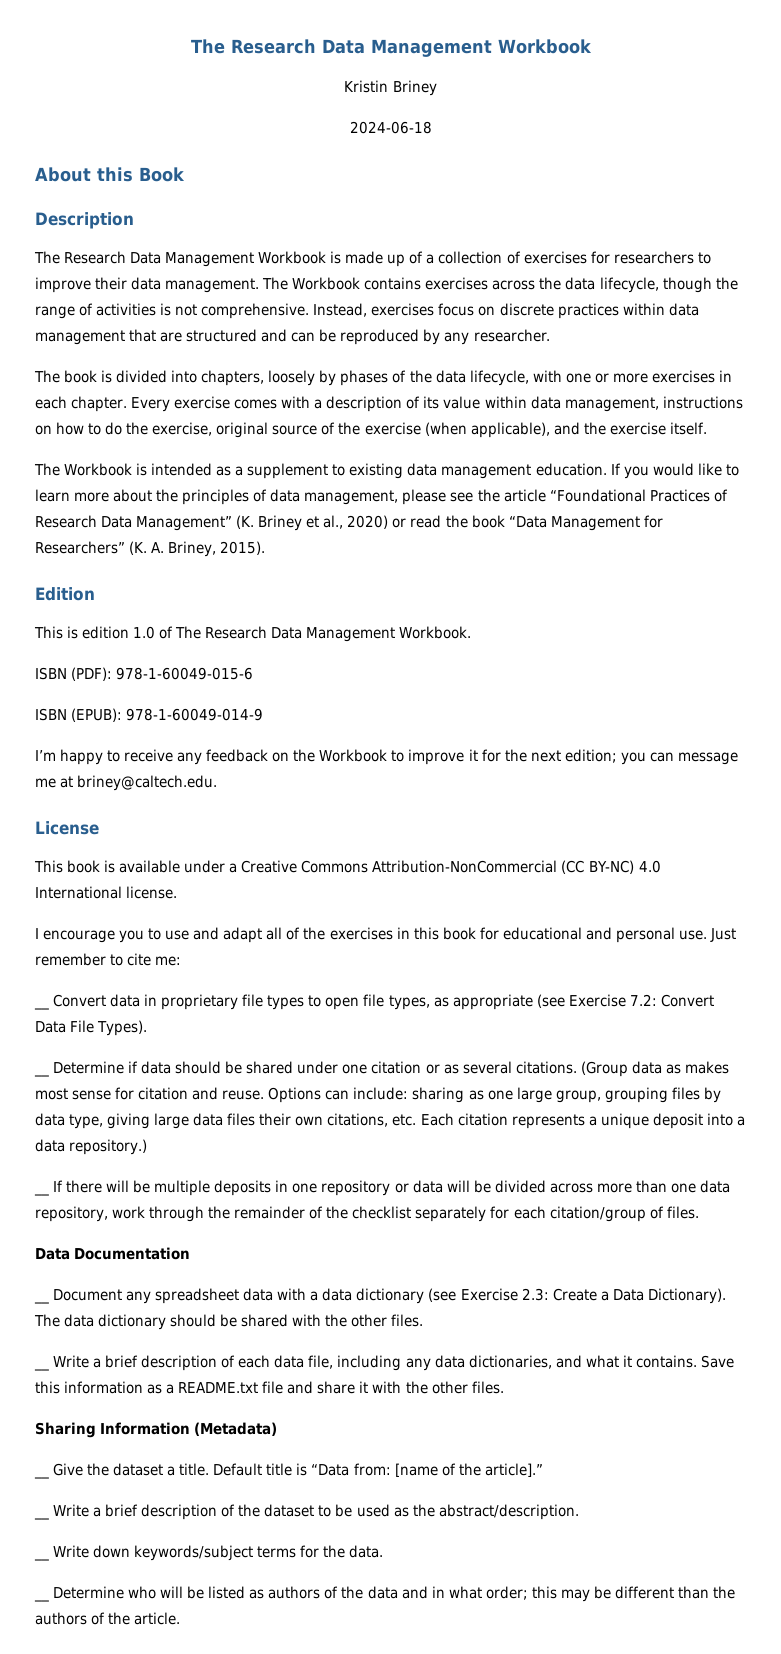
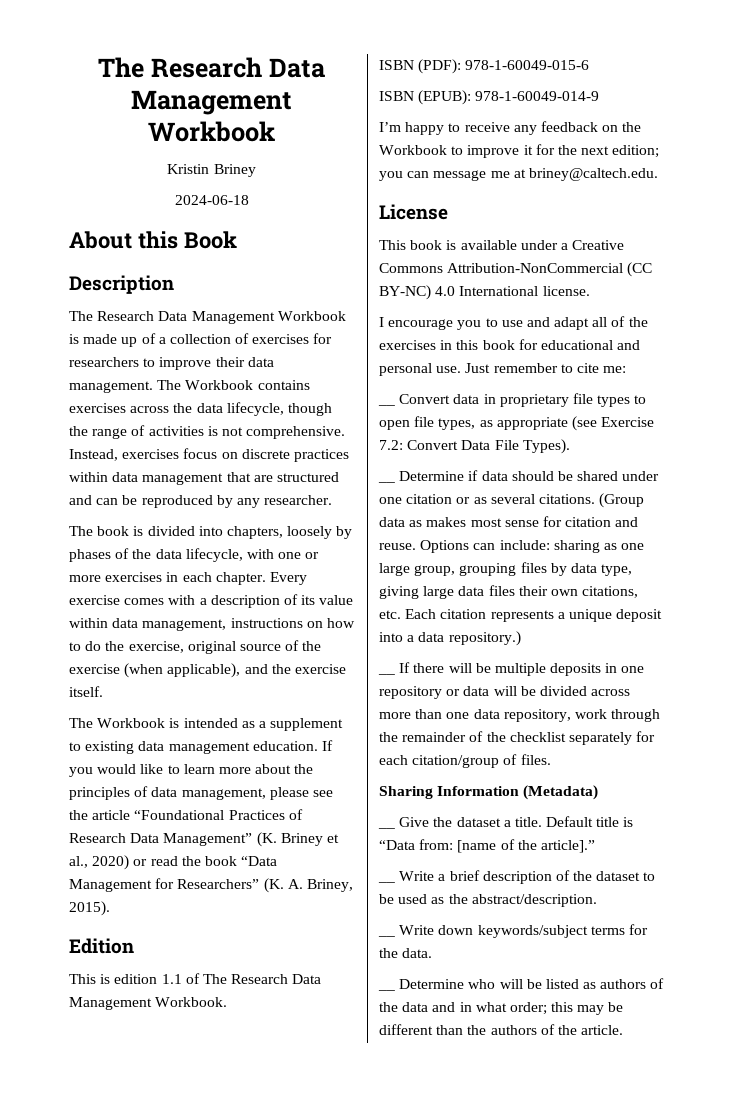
- This is edition 1.0 of The Research Data Management Workbook.
+ This is edition 1.1 of The Research Data Management Workbook.
- Data Documentation
- __ Document any spreadsheet data with a data dictionary (see Exercise 2.3: Create a Data Dictionary). The data dictionary should be shared with the other files.
- __ Write a brief description of each data file, including any data dictionaries, and what it contains. Save this information as a README.txt file and share it with the other files.

